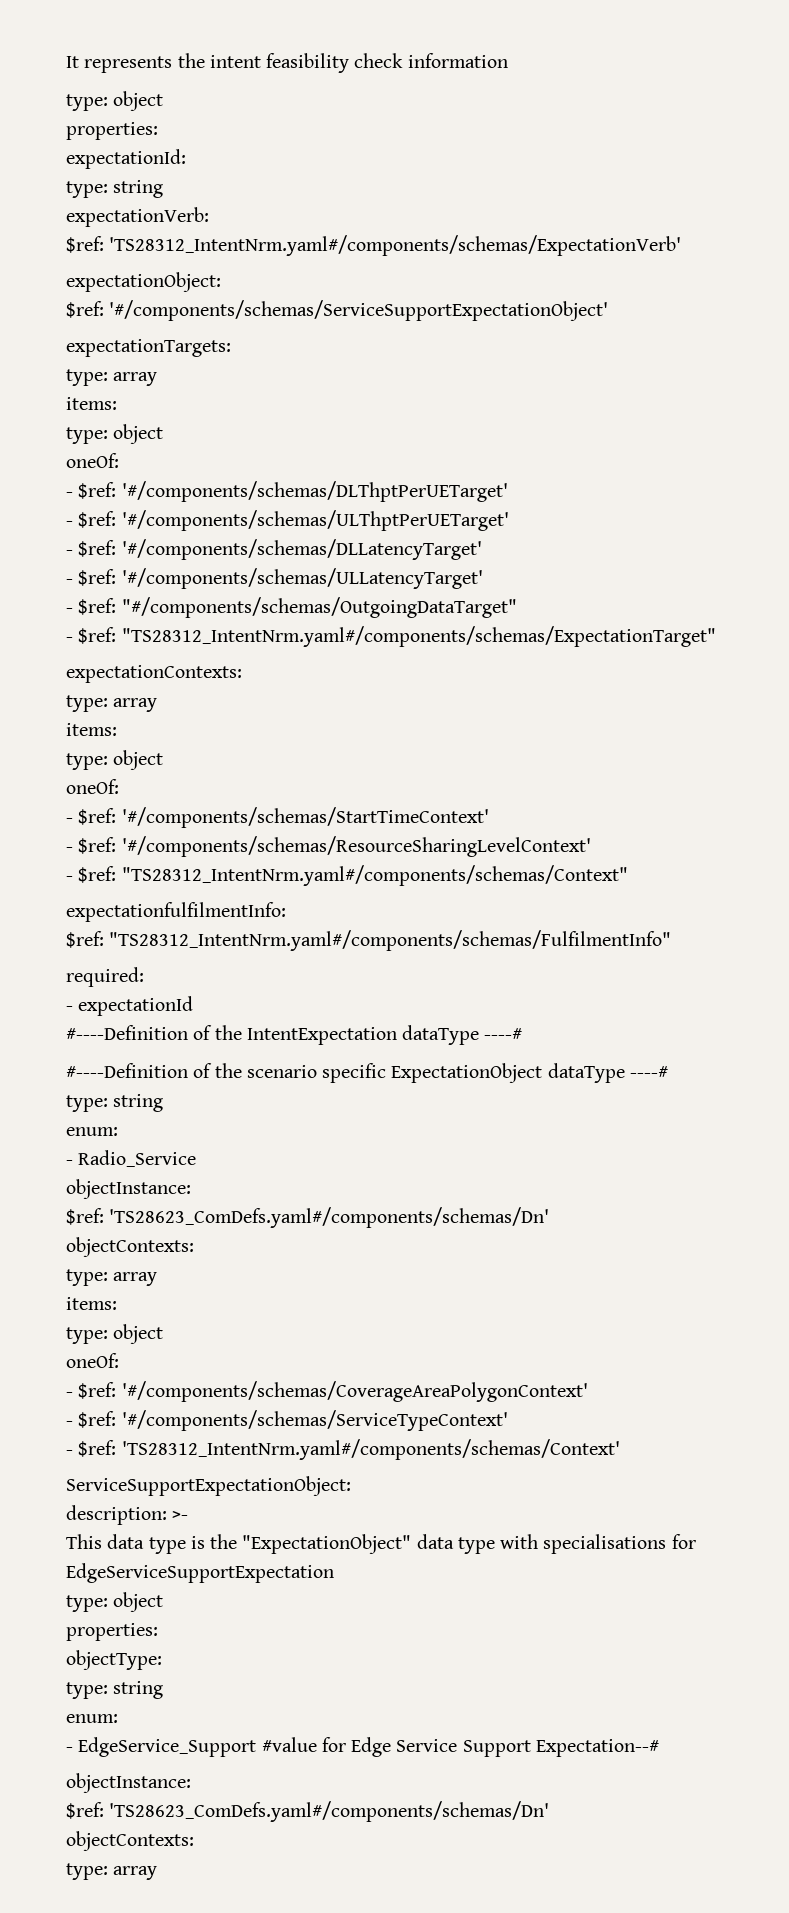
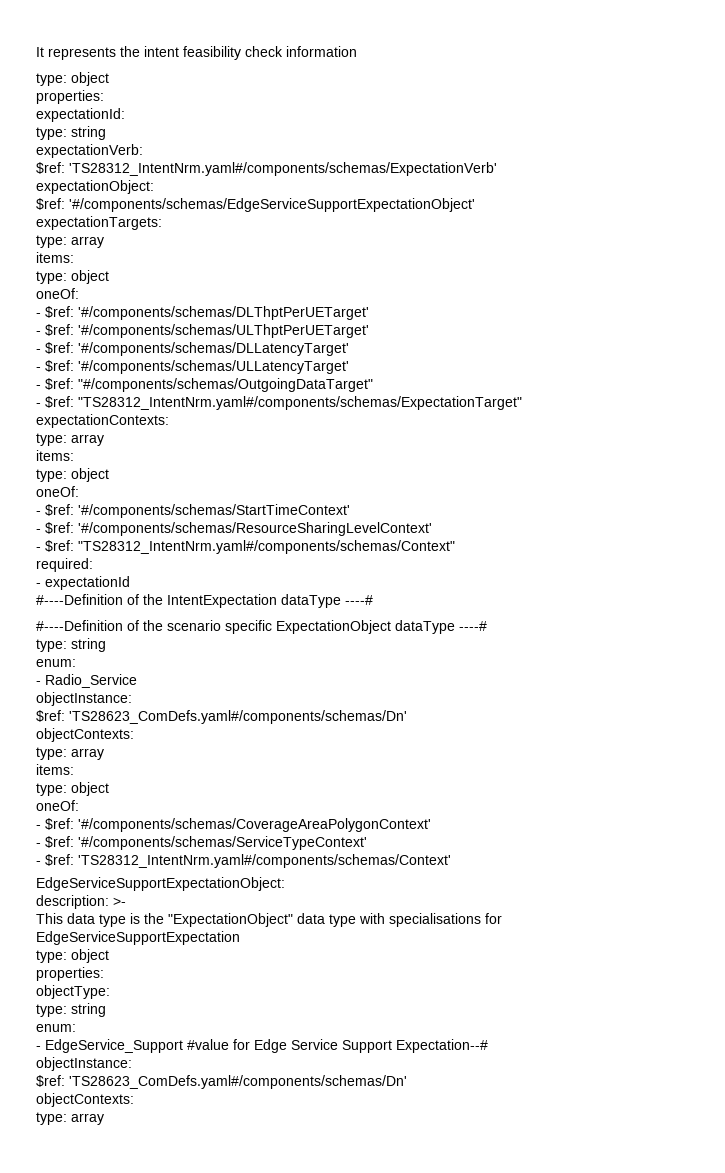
- $ref: '#/components/schemas/ServiceSupportExpectationObject'
+ $ref: '#/components/schemas/EdgeServiceSupportExpectationObject'
- expectationfulfilmentInfo:
- $ref: "TS28312_IntentNrm.yaml#/components/schemas/FulfilmentInfo"
- ServiceSupportExpectationObject:
+ EdgeServiceSupportExpectationObject:

